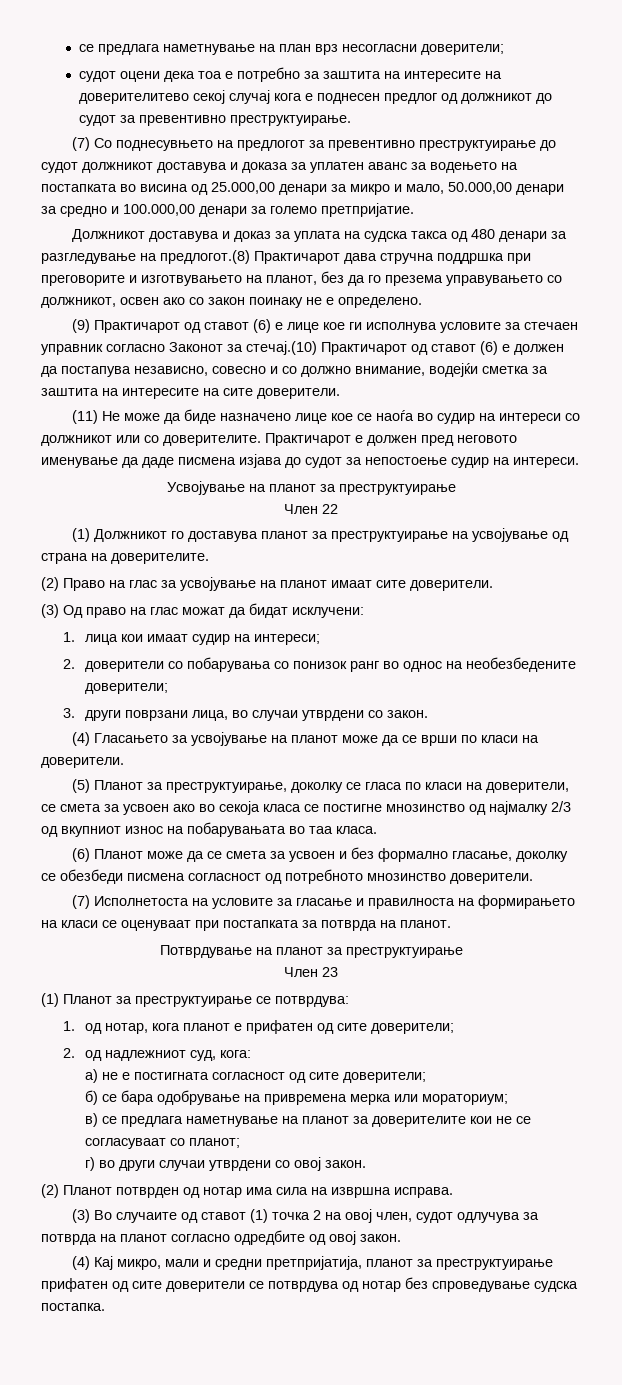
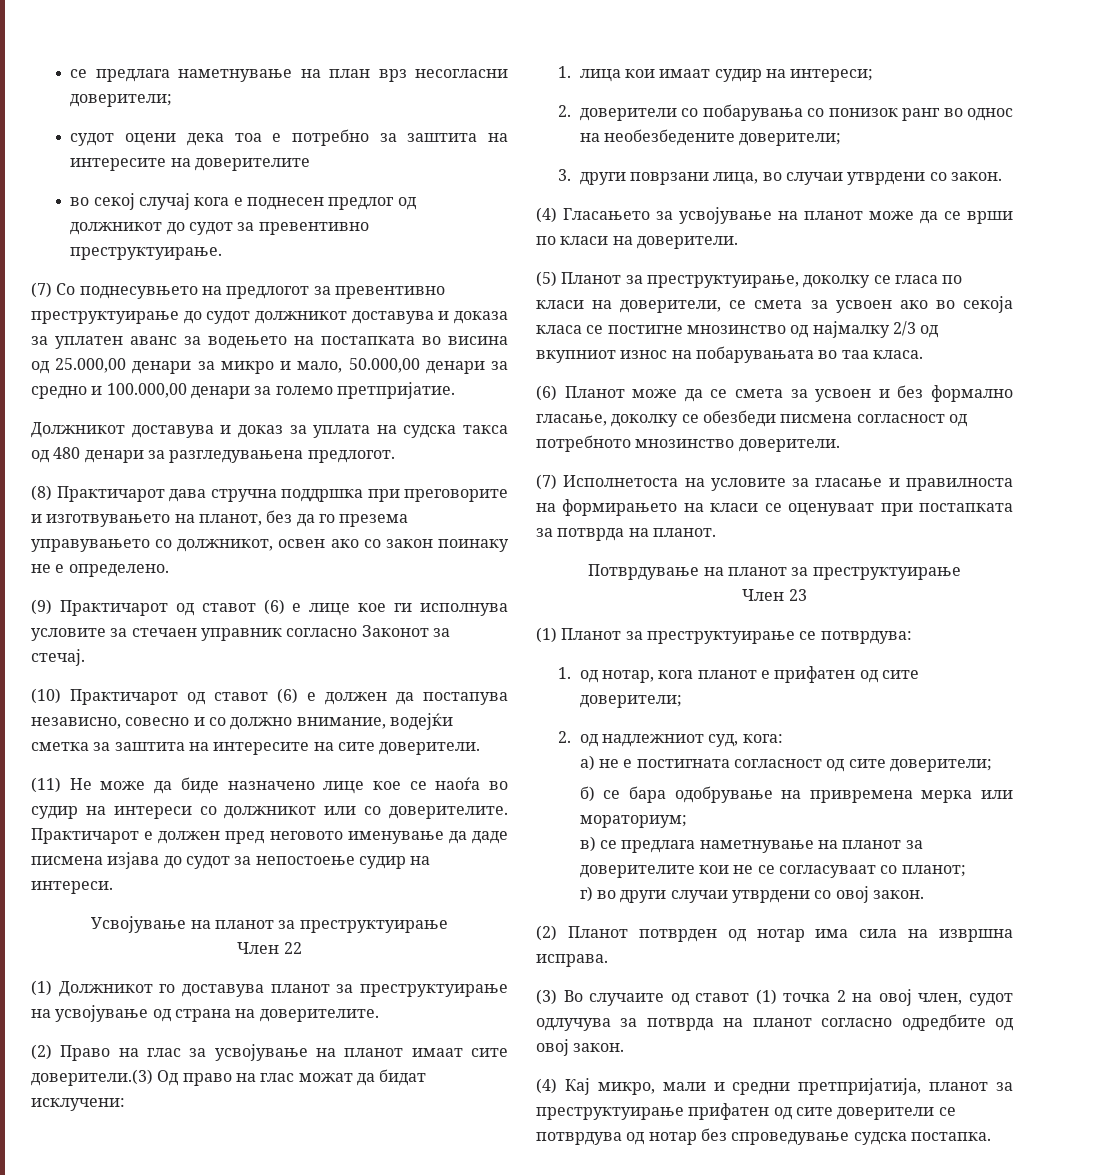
- судот оцени дека тоа е потребно за заштита на интересите на доверителитево секој случај кога е поднесен предлог од должникот до судот за превентивно преструктуирање.
+ судот оцени дека тоа е потребно за заштита на интересите на доверителите
+ во секој случај кога е поднесен предлог од должникот до судот за превентивно преструктуирање.
- Должникот доставува и доказ за уплата на судска такса од 480 денари за разгледување на предлогот.(8) Практичарот дава стручна поддршка при преговорите и изготвувањето на планот, без да го презема управувањето со должникот, освен ако со закон поинаку не е определено.
+ Должникот доставува и доказ за уплата на судска такса од 480 денари за разгледувањена предлогот.
+ (8) Практичарот дава стручна поддршка при преговорите и изготвувањето на планот, без да го презема управувањето со должникот, освен ако со закон поинаку не е определено.
- (9) Практичарот од ставот (6) е лице кое ги исполнува условите за стечаен управник согласно Законот за стечај.(10) Практичарот од ставот (6) е должен да постапува независно, совесно и со должно внимание, водејќи сметка за заштита на интересите на сите доверители.
+ (9) Практичарот од ставот (6) е лице кое ги исполнува условите за стечаен управник согласно Законот за стечај.
+ (10) Практичарот од ставот (6) е должен да постапува независно, совесно и со должно внимание, водејќи сметка за заштита на интересите на сите доверители.
- (2) Право на глас за усвојување на планот имаат сите доверители.
- (3) Од право на глас можат да бидат исклучени:
+ (2) Право на глас за усвојување на планот имаат сите доверители.(3) Од право на глас можат да бидат исклучени:

